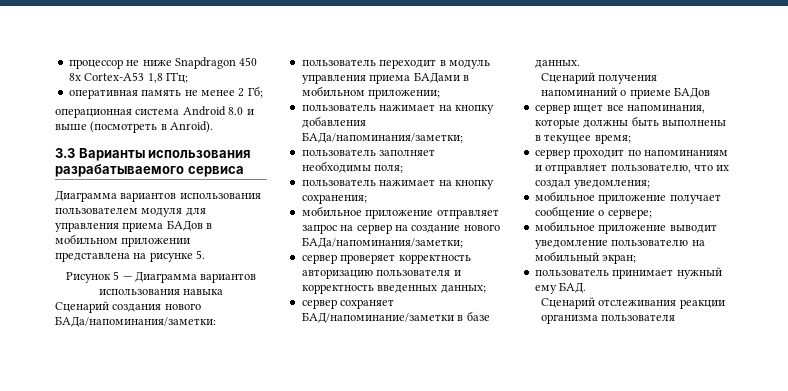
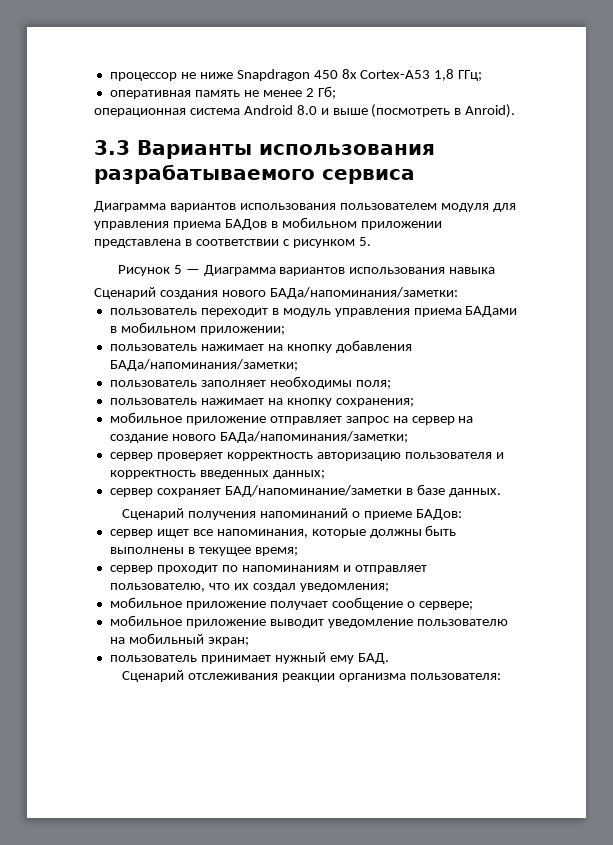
- Диаграмма вариантов использования пользователем модуля для управления приема БАДов в мобильном приложении представлена на рисунке 5.
+ Диаграмма вариантов использования пользователем модуля для управления приема БАДов в мобильном приложении представлена в соответствии с рисунком 5.
- Сценарий получения напоминаний о приеме БАДов
+ Сценарий получения напоминаний о приеме БАДов:
- Сценарий отслеживания реакции организма пользователя
+ Сценарий отслеживания реакции организма пользователя:

